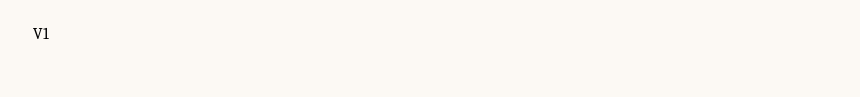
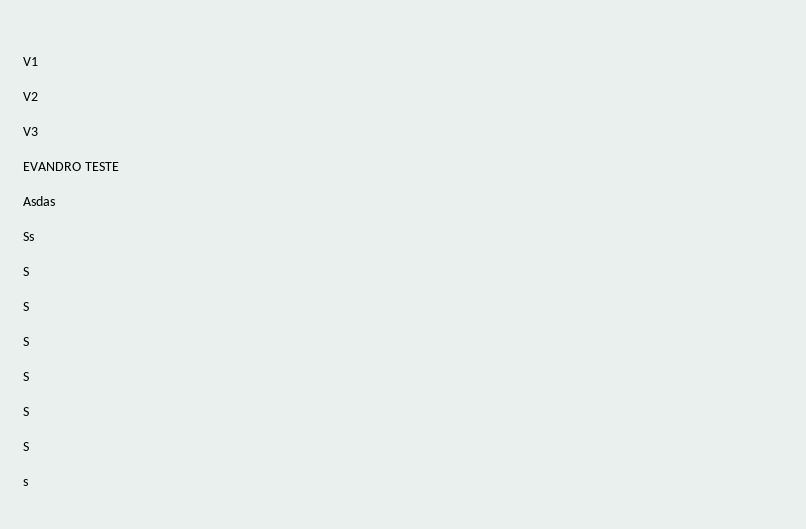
+ V2
+ V3
+ EVANDRO TESTE
+ Asdas
+ Ss
+ S
+ S
+ S
+ S
+ S
+ S
+ s

